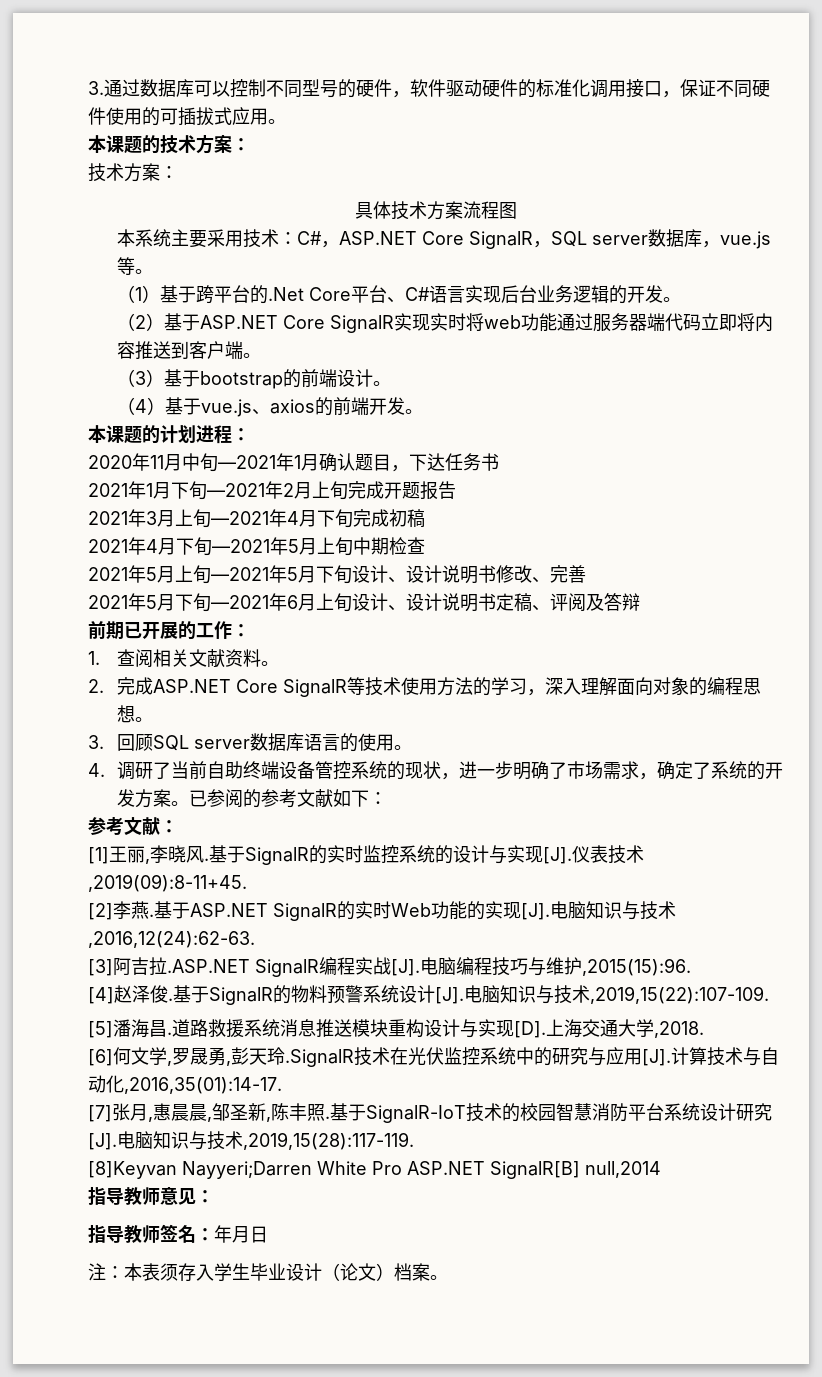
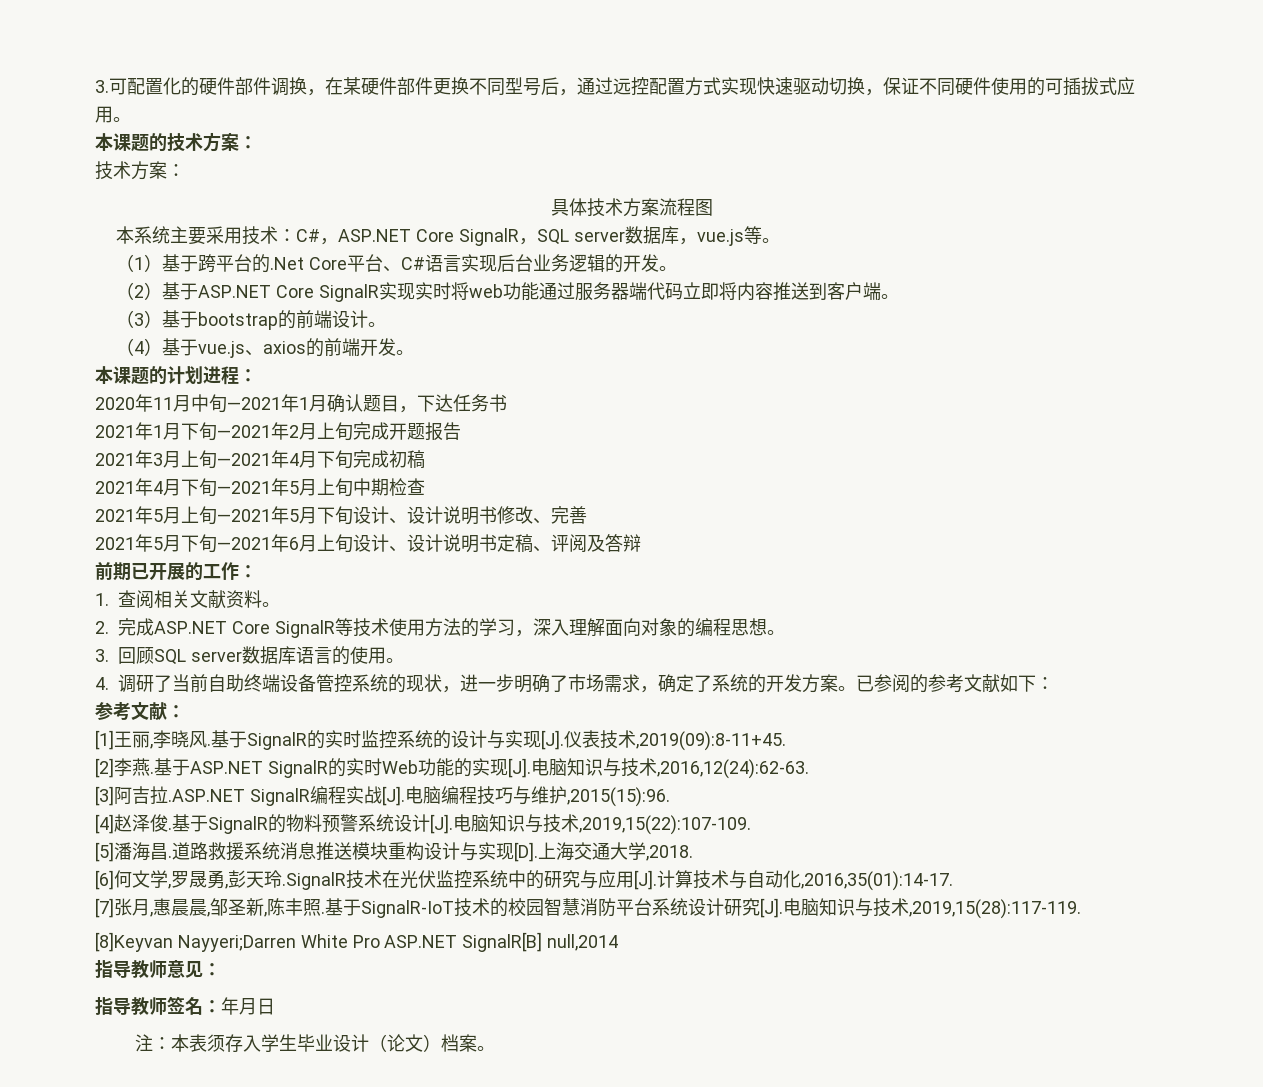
- 3.通过数据库可以控制不同型号的硬件，软件驱动硬件的标准化调用接口，保证不同硬件使用的可插拔式应用。
+ 3.可配置化的硬件部件调换，在某硬件部件更换不同型号后，通过远控配置方式实现快速驱动切换，保证不同硬件使用的可插拔式应用。

